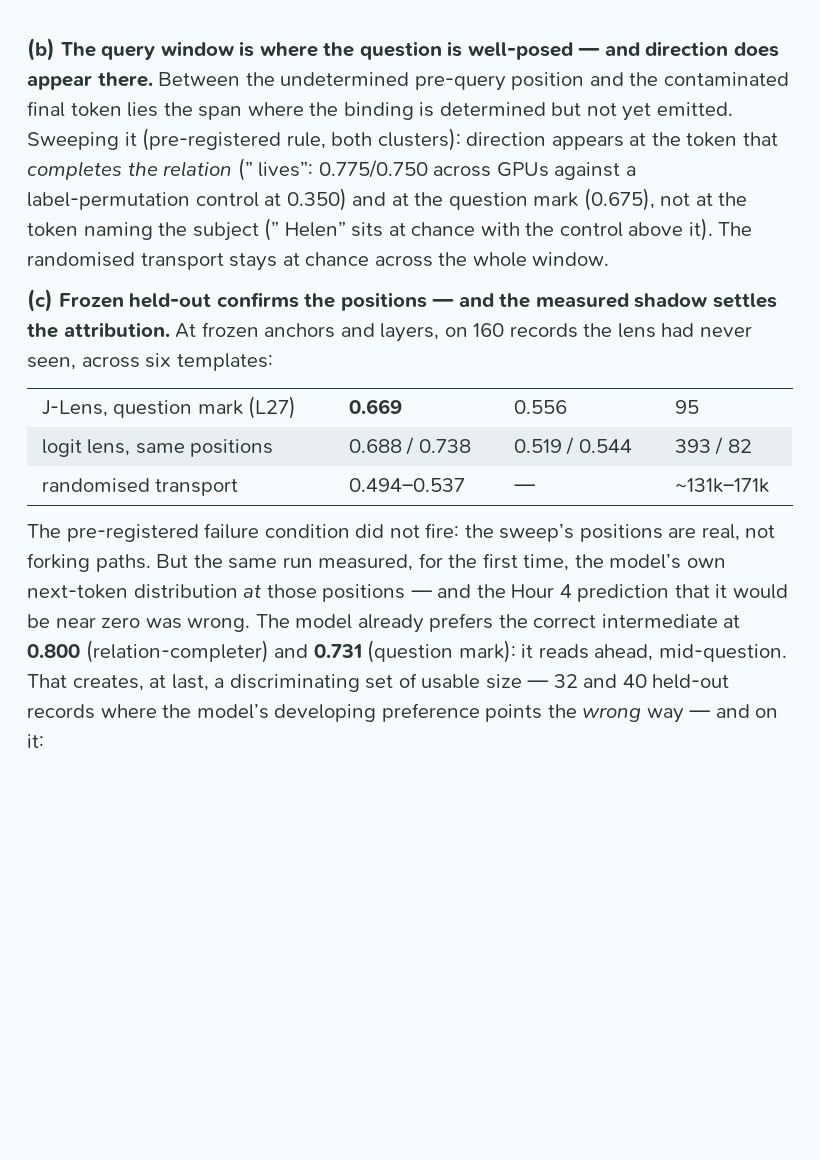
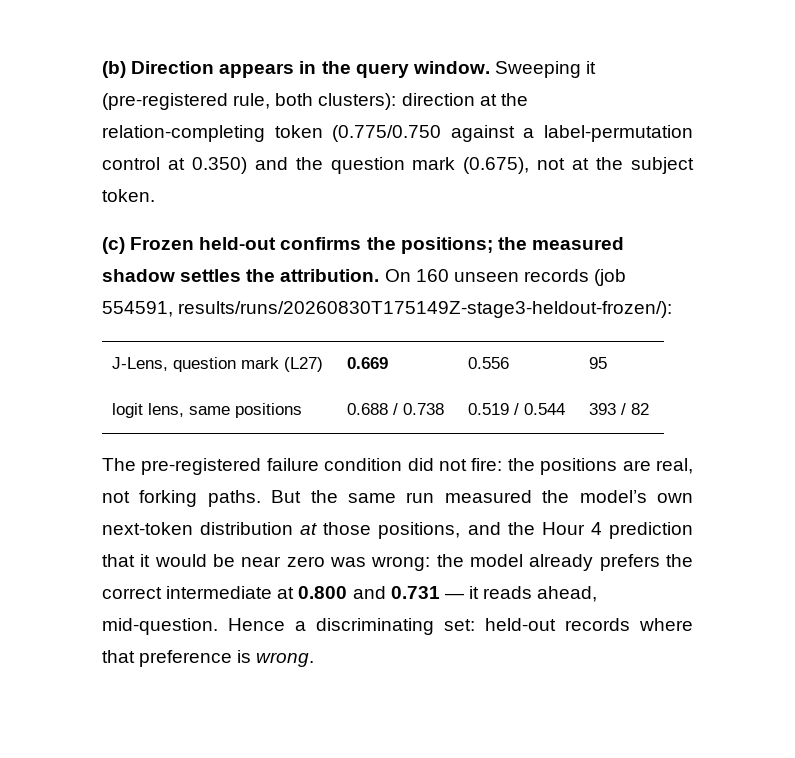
- (b) The query window is where the question is well-posed — and direction does appear there. Between the undetermined pre-query position and the contaminated final token lies the span where the binding is determined but not yet emitted.
+ (b) Direction appears in the query window.
- Sweeping it (pre-registered rule, both clusters): direction appears at the token that completes the relation (” lives”: 0.775/0.750 across GPUs against a label-permutation control at 0.350) and at the question mark (0.675), not at the token naming the subject (” Helen” sits at chance with the control above it). The randomised transport stays at chance across the whole window.
+ Sweeping it (pre-registered rule, both clusters): direction at the relation-completing token (0.775/0.750 against a label-permutation control at 0.350) and the question mark (0.675), not at the subject token.
- (c) Frozen held-out confirms the positions — and the measured shadow settles the attribution.
+ (c) Frozen held-out confirms the positions; the measured shadow settles the attribution.
- At frozen anchors and layers, on 160 records the lens had never seen, across six templates:
+ On 160 unseen records (job 554591, results/runs/20260830T175149Z-stage3-heldout-frozen/):
- randomised transport | 0.494–0.537 | — | ~131k–171k
- The pre-registered failure condition did not fire: the sweep’s positions are real, not forking paths.
+ The pre-registered failure condition did not fire: the positions are real, not forking paths.
- But the same run measured, for the first time, the model’s own next-token distribution at those positions — and the Hour 4 prediction that it would be near zero was wrong. The model already prefers the correct intermediate at 0.800 (relation-completer) and 0.731 (question mark): it reads ahead, mid-question.
+ But the same run measured the model’s own next-token distribution at those positions, and the Hour 4 prediction that it would be near zero was wrong: the model already prefers the correct intermediate at 0.800 and 0.731 — it reads ahead, mid-question.
- That creates, at last, a discriminating set of usable size — 32 and 40 held-out records where the model’s developing preference points the wrong way — and on it:
+ Hence a discriminating set: held-out records where that preference is wrong.

